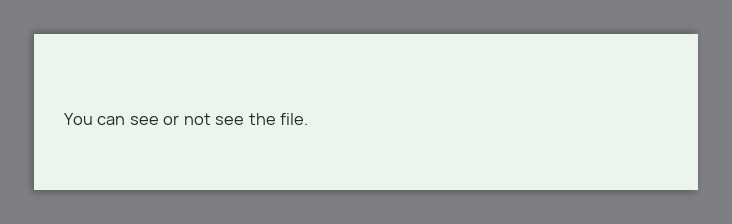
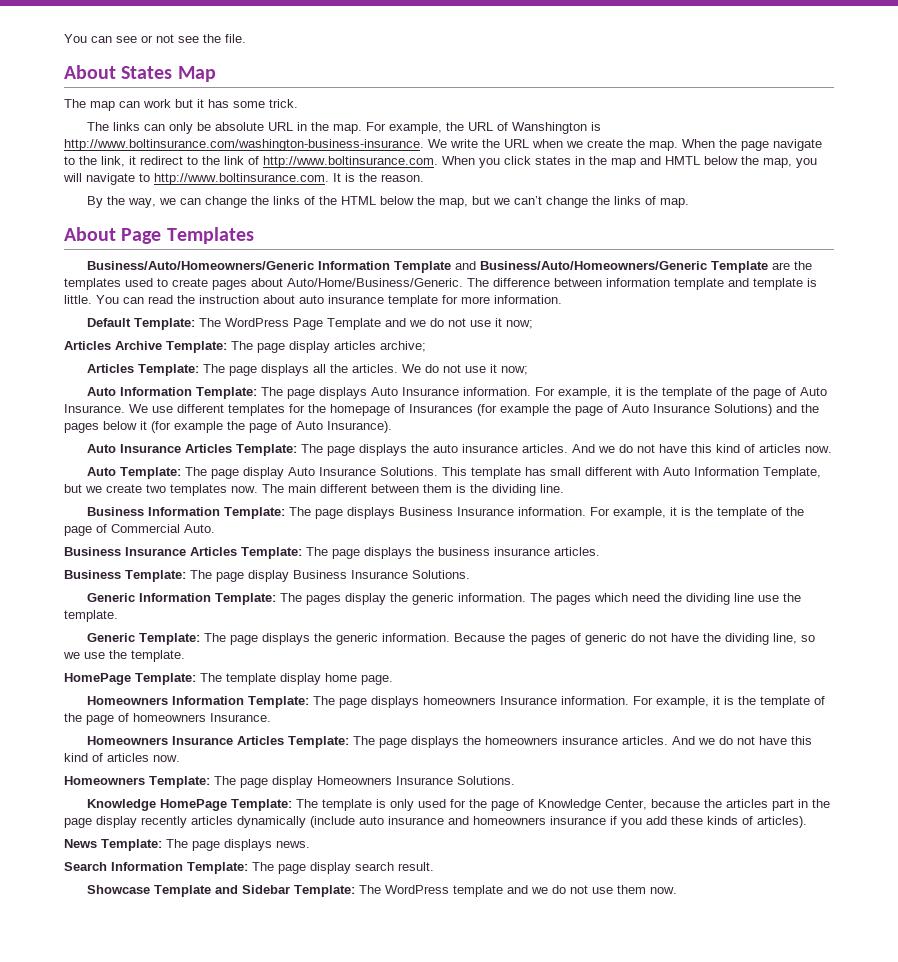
+ About States Map
+ The map can work but it has some trick.
+ The links can only be absolute URL in the map. For example, the URL of Wanshington is http://www.boltinsurance.com/washington-business-insurance. We write the URL when we create the map. When the page navigate to the link, it redirect to the link of http://www.boltinsurance.com. When you click states in the map and HMTL below the map, you will navigate to http://www.boltinsurance.com. It is the reason.
+ By the way, we can change the links of the HTML below the map, but we can’t change the links of map.
+ About Page Templates
+ Business/Auto/Homeowners/Generic Information Template and Business/Auto/Homeowners/Generic Template are the templates used to create pages about Auto/Home/Business/Generic. The difference between information template and template is little. You can read the instruction about auto insurance template for more information.
+ Default Template: The WordPress Page Template and we do not use it now;
+ Articles Archive Template: The page display articles archive;
+ Articles Template: The page displays all the articles. We do not use it now;
+ Auto Information Template: The page displays Auto Insurance information. For example, it is the template of the page of Auto Insurance. We use different templates for the homepage of Insurances (for example the page of Auto Insurance Solutions) and the pages below it (for example the page of Auto Insurance).
+ Auto Insurance Articles Template: The page displays the auto insurance articles. And we do not have this kind of articles now.
+ Auto Template: The page display Auto Insurance Solutions. This template has small different with Auto Information Template, but we create two templates now. The main different between them is the dividing line.
+ Business Information Template: The page displays Business Insurance information. For example, it is the template of the page of Commercial Auto.
+ Business Insurance Articles Template: The page displays the business insurance articles.
+ Business Template: The page display Business Insurance Solutions.
+ Generic Information Template: The pages display the generic information. The pages which need the dividing line use the template.
+ Generic Template: The page displays the generic information. Because the pages of generic do not have the dividing line, so we use the template.
+ HomePage Template: The template display home page.
+ Homeowners Information Template: The page displays homeowners Insurance information. For example, it is the template of the page of homeowners Insurance.
+ Homeowners Insurance Articles Template: The page displays the homeowners insurance articles. And we do not have this kind of articles now.
+ Homeowners Template: The page display Homeowners Insurance Solutions.
+ Knowledge HomePage Template: The template is only used for the page of Knowledge Center, because the articles part in the page display recently articles dynamically (include auto insurance and homeowners insurance if you add these kinds of articles).
+ News Template: The page displays news.
+ Search Information Template: The page display search result.
+ Showcase Template and Sidebar Template: The WordPress template and we do not use them now.

